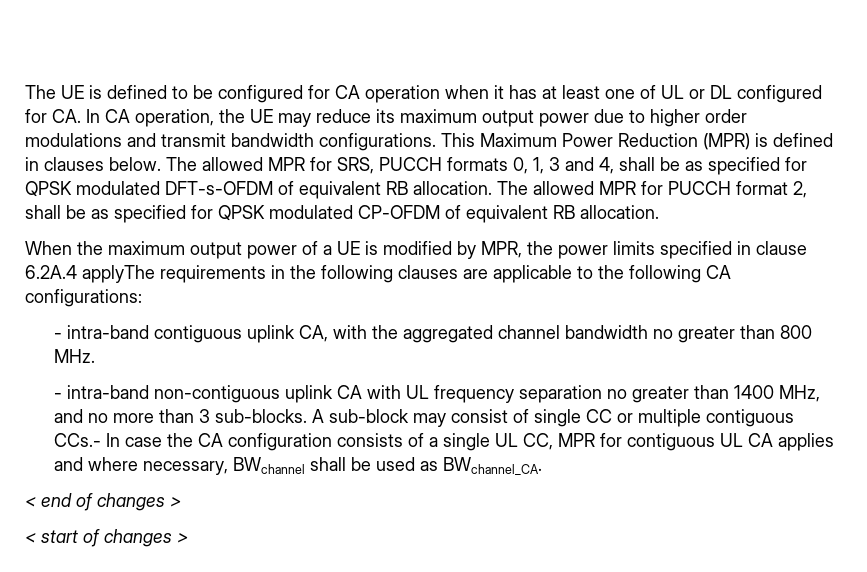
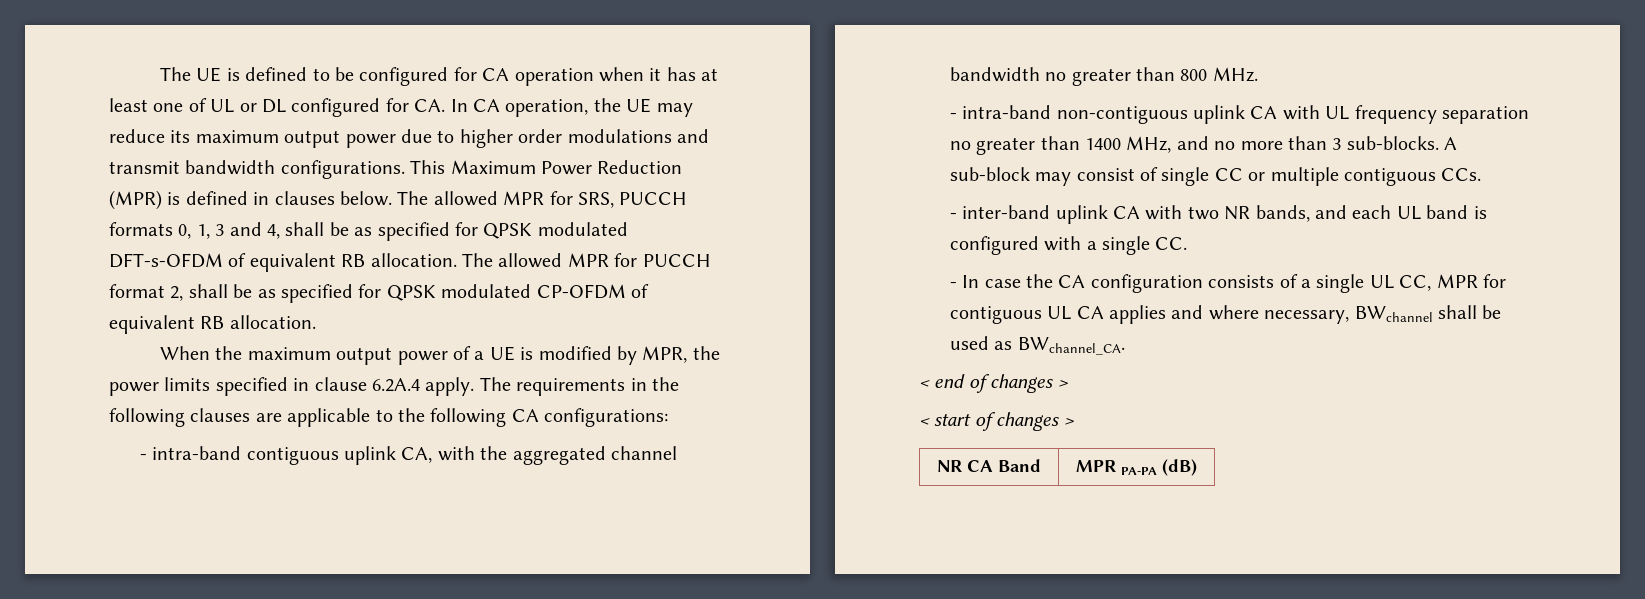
- When the maximum output power of a UE is modified by MPR, the power limits specified in clause 6.2A.4 applyThe requirements in the following clauses are applicable to the following CA configurations:
+ When the maximum output power of a UE is modified by MPR, the power limits specified in clause 6.2A.4 apply. The requirements in the following clauses are applicable to the following CA configurations:
- A sub-block may consist of single CC or multiple contiguous CCs.- In case the CA configuration consists of a single UL CC, MPR for contiguous UL CA applies and where necessary, BWchannel shall be used as BWchannel_CA.
+ A sub-block may consist of single CC or multiple contiguous CCs.
+ - inter-band uplink CA with two NR bands, and each UL band is configured with a single CC.
+ - In case the CA configuration consists of a single UL CC, MPR for contiguous UL CA applies and where necessary, BWchannel shall be used as BWchannel_CA.
+ NR CA Band | MPR PA-PA (dB)

